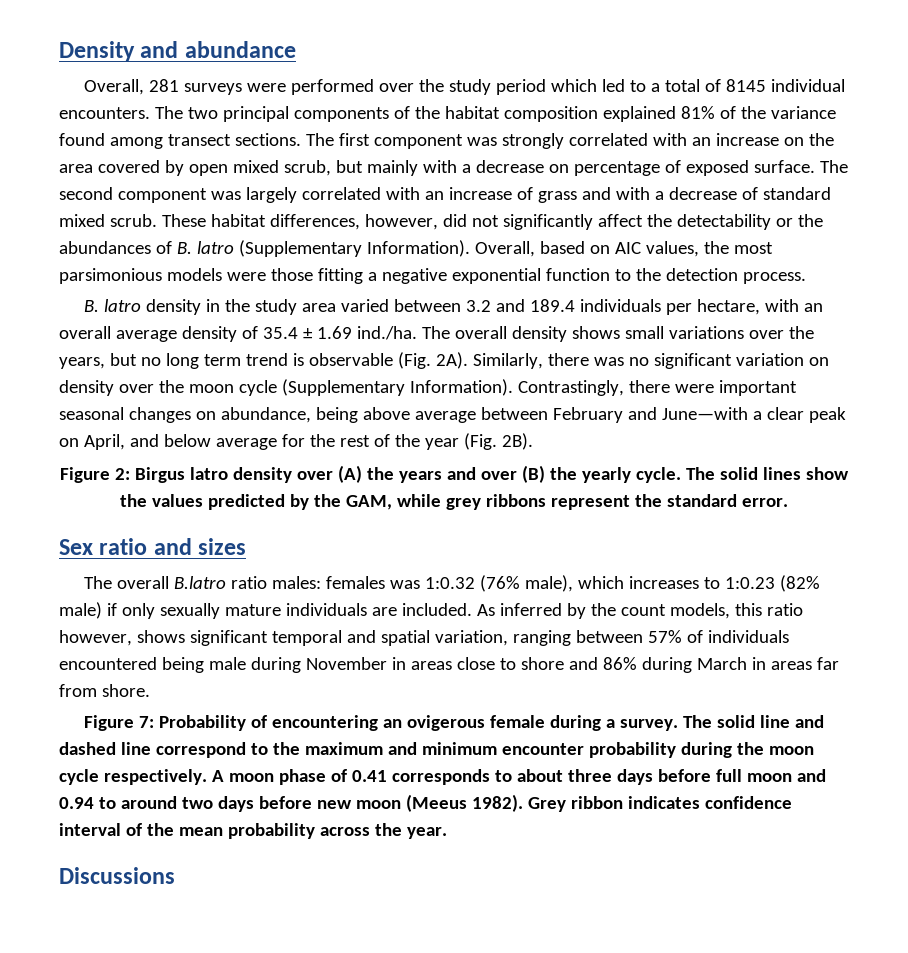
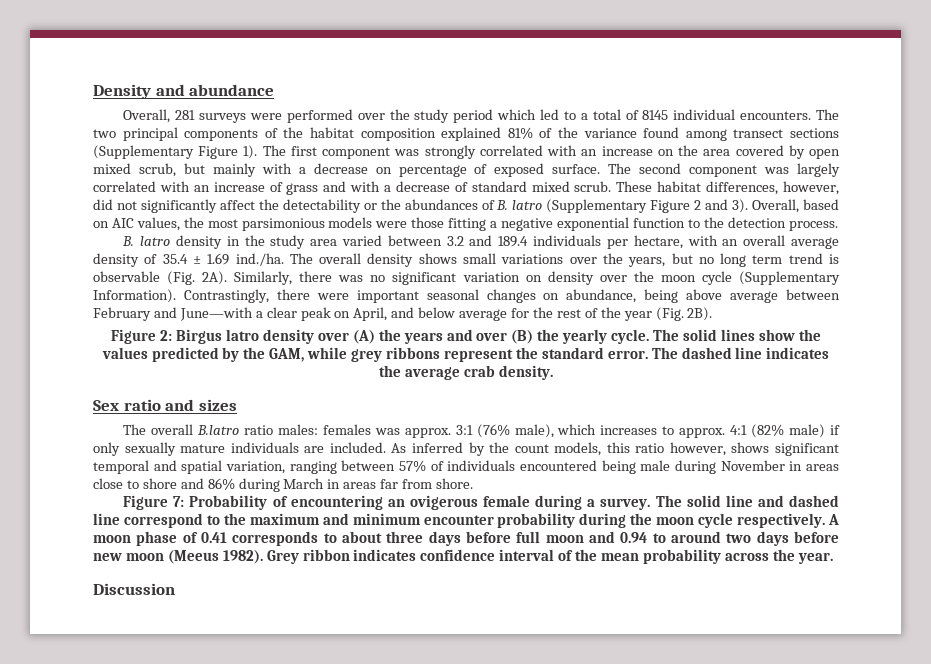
- The two principal components of the habitat composition explained 81% of the variance found among transect sections.
+ The two principal components of the habitat composition explained 81% of the variance found among transect sections (Supplementary Figure 1).
- These habitat differences, however, did not significantly affect the detectability or the abundances of B. latro (Supplementary Information).
+ These habitat differences, however, did not significantly affect the detectability or the abundances of B. latro (Supplementary Figure 2 and 3).
+ The dashed line indicates the average crab density.
- The overall B.latro ratio males: females was 1:0.32 (76% male), which increases to 1:0.23 (82% male) if only sexually mature individuals are included.
+ The overall B.latro ratio males: females was approx. 3:1 (76% male), which increases to approx. 4:1 (82% male) if only sexually mature individuals are included.
- Discussions
+ Discussion

